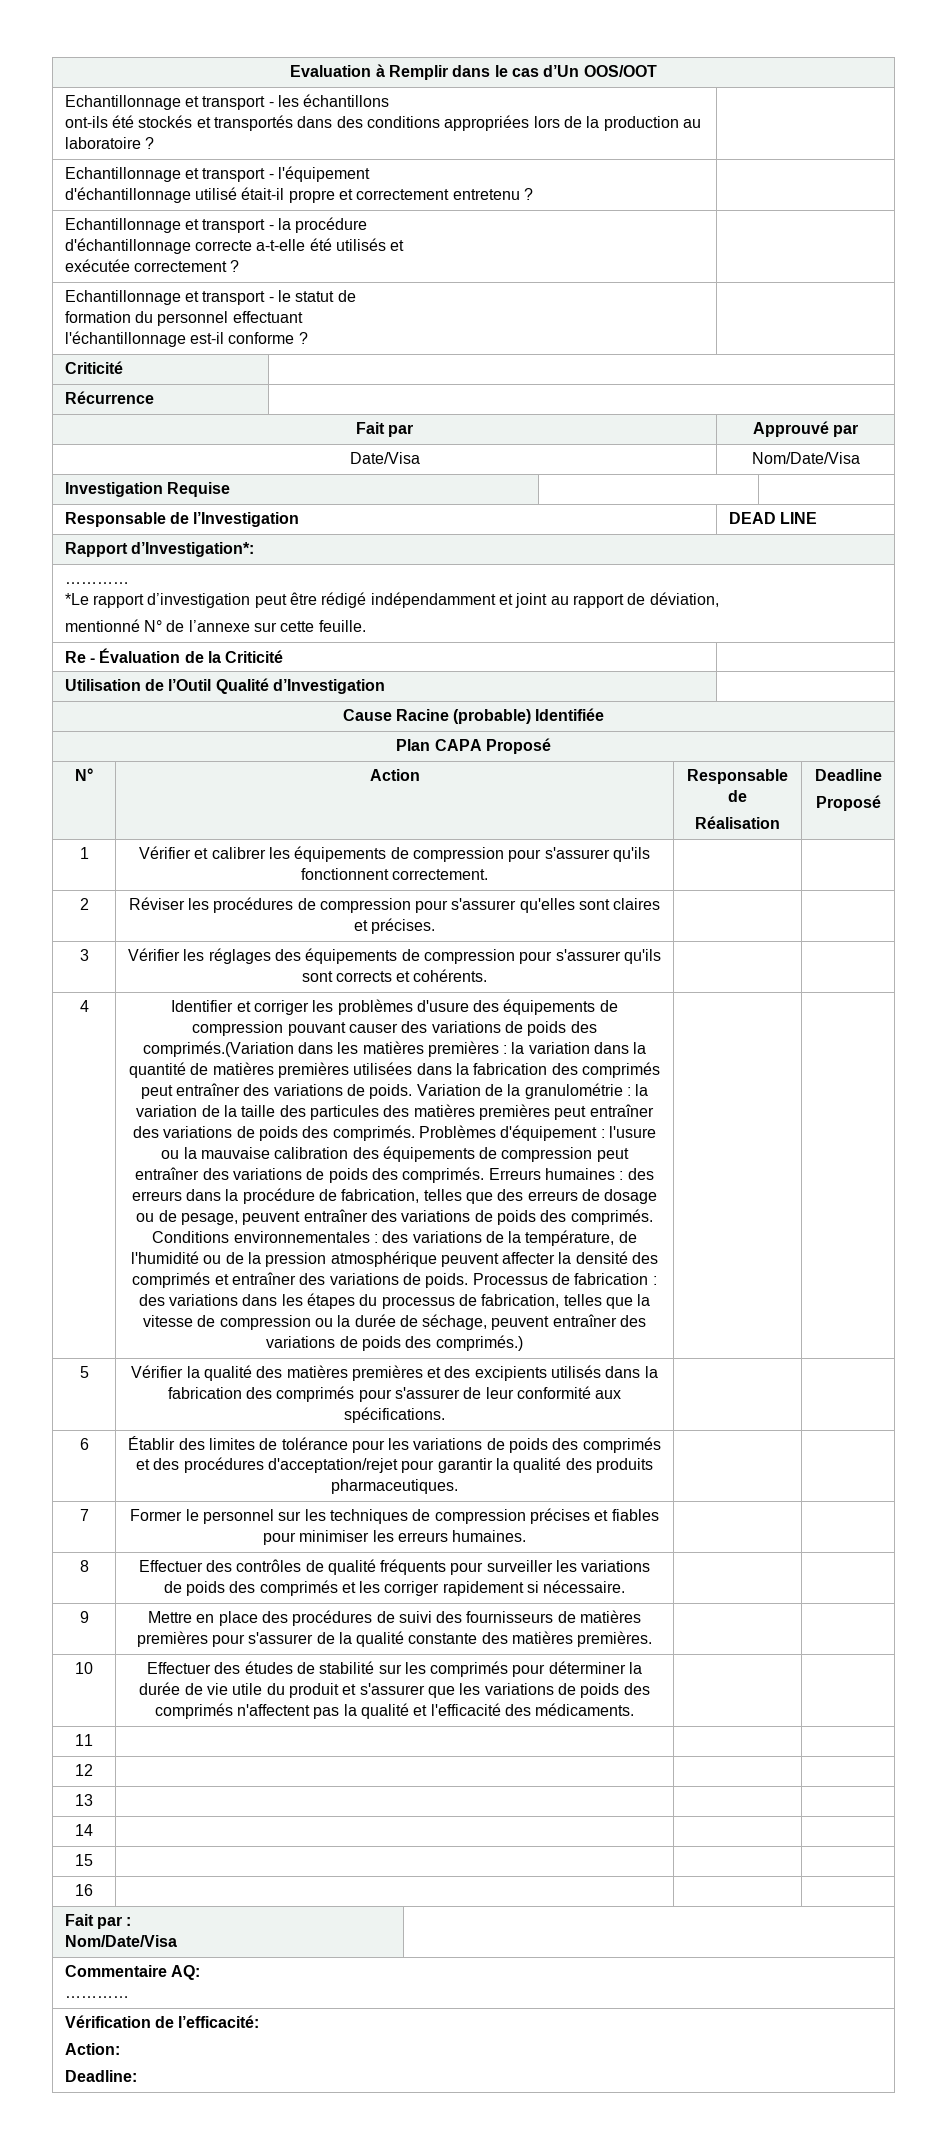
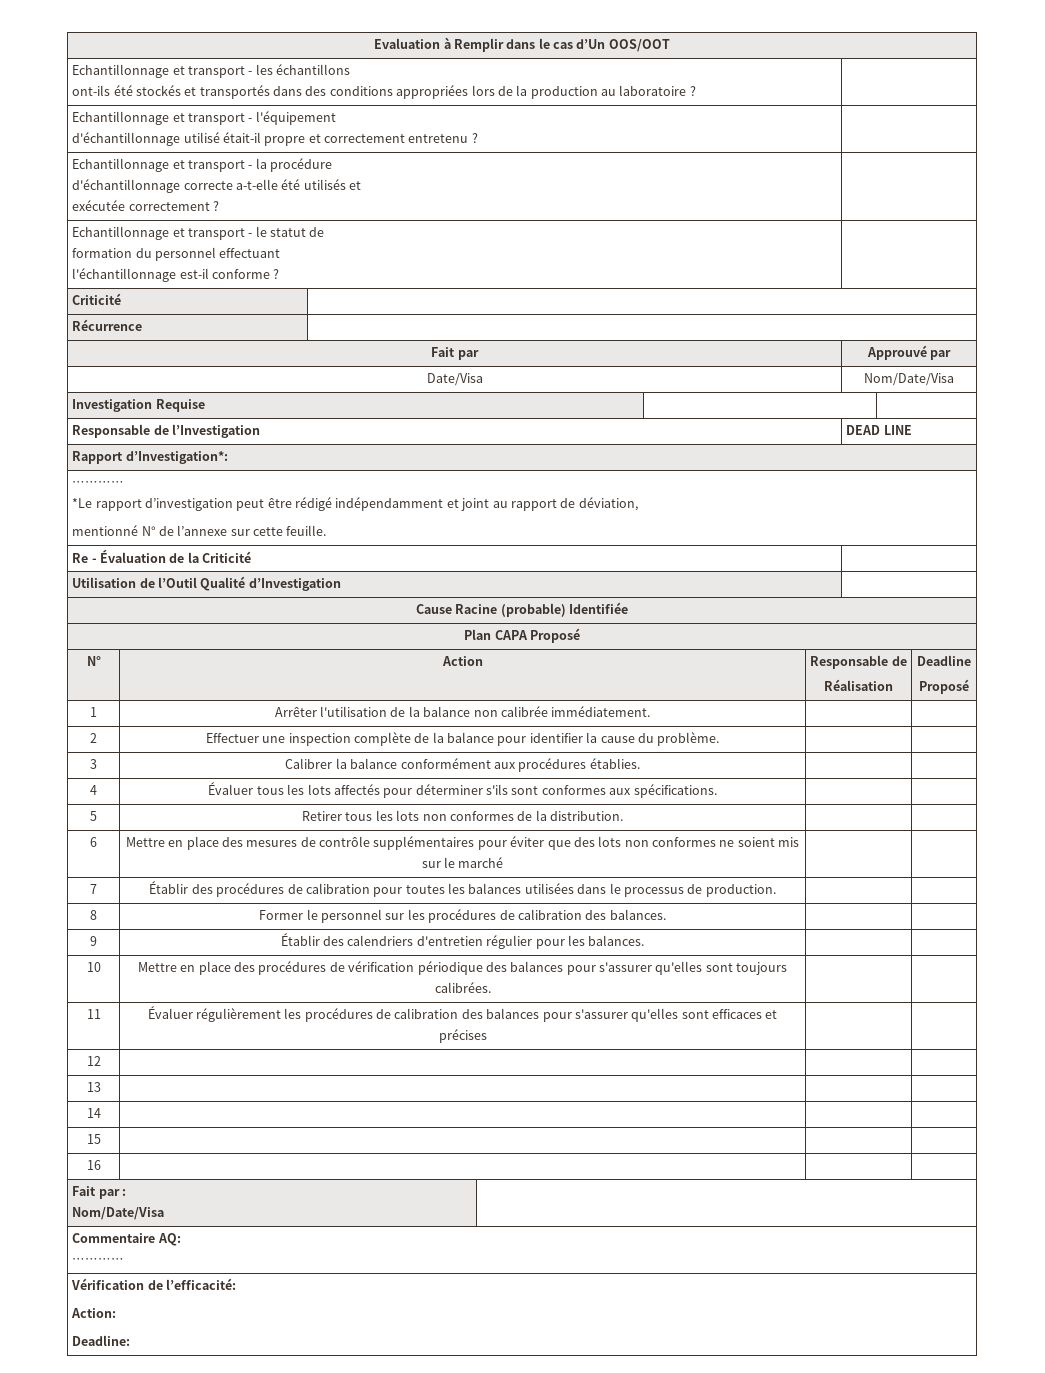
- 1 | Vérifier et calibrer les équipements de compression pour s'assurer qu'ils fonctionnent correctement. | |
- 2 | Réviser les procédures de compression pour s'assurer qu'elles sont claires et précises. | |
- 3 | Vérifier les réglages des équipements de compression pour s'assurer qu'ils sont corrects et cohérents. | |
- 4 | Identifier et corriger les problèmes d'usure des équipements de compression pouvant causer des variations de poids des comprimés.(Variation dans les matières premières : la variation dans la quantité de matières premières utilisées dans la fabrication des comprimés peut entraîner des variations de poids. Variation de la granulométrie : la variation de la taille des particules des matières premières peut entraîner des variations de poids des comprimés. Problèmes d'équipement : l'usure ou la mauvaise calibration des équipements de compression peut entraîner des variations de poids des comprimés. Erreurs humaines : des erreurs dans la procédure de fabrication, telles que des erreurs de dosage ou de pesage, peuvent entraîner des variations de poids des comprimés. Conditions environnementales : des variations de la température, de l'humidité ou de la pression atmosphérique peuvent affecter la densité des comprimés et entraîner des variations de poids. Processus de fabrication : des variations dans les étapes du processus de fabrication, telles que la vitesse de compression ou la durée de séchage, peuvent entraîner des variations de poids des comprimés.) | |
- 5 | Vérifier la qualité des matières premières et des excipients utilisés dans la fabrication des comprimés pour s'assurer de leur conformité aux spécifications. | |
- 6 | Établir des limites de tolérance pour les variations de poids des comprimés et des procédures d'acceptation/rejet pour garantir la qualité des produits pharmaceutiques. | |
- 7 | Former le personnel sur les techniques de compression précises et fiables pour minimiser les erreurs humaines. | |
- 8 | Effectuer des contrôles de qualité fréquents pour surveiller les variations de poids des comprimés et les corriger rapidement si nécessaire. | |
- 9 | Mettre en place des procédures de suivi des fournisseurs de matières premières pour s'assurer de la qualité constante des matières premières. | |
- 10 | Effectuer des études de stabilité sur les comprimés pour déterminer la durée de vie utile du produit et s'assurer que les variations de poids des comprimés n'affectent pas la qualité et l'efficacité des médicaments. | |
- 11 | | |
+ 1 | Arrêter l'utilisation de la balance non calibrée immédiatement. | |
+ 2 | Effectuer une inspection complète de la balance pour identifier la cause du problème. | |
+ 3 | Calibrer la balance conformément aux procédures établies. | |
+ 4 | Évaluer tous les lots affectés pour déterminer s'ils sont conformes aux spécifications. | |
+ 5 | Retirer tous les lots non conformes de la distribution. | |
+ 6 | Mettre en place des mesures de contrôle supplémentaires pour éviter que des lots non conformes ne soient mis sur le marché | |
+ 7 | Établir des procédures de calibration pour toutes les balances utilisées dans le processus de production. | |
+ 8 | Former le personnel sur les procédures de calibration des balances. | |
+ 9 | Établir des calendriers d'entretien régulier pour les balances. | |
+ 10 | Mettre en place des procédures de vérification périodique des balances pour s'assurer qu'elles sont toujours calibrées. | |
+ 11 | Évaluer régulièrement les procédures de calibration des balances pour s'assurer qu'elles sont efficaces et précises | |

